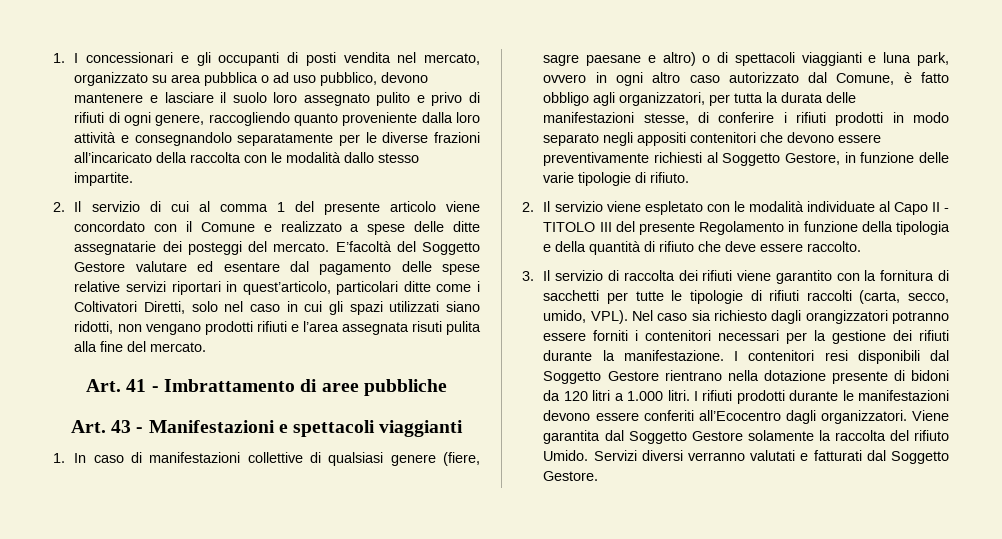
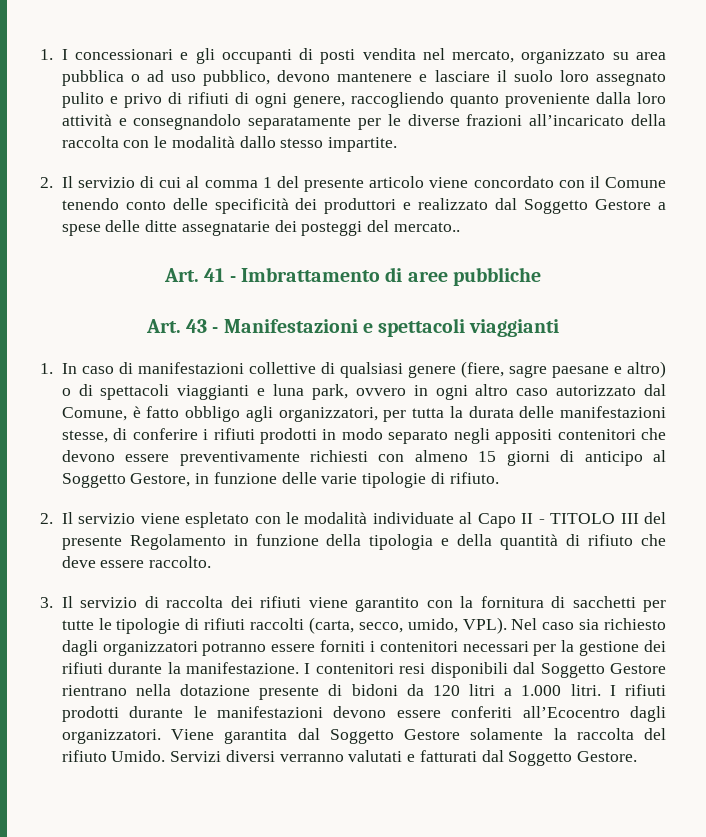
- 2. Il servizio di cui al comma 1 del presente articolo viene concordato con il Comune e realizzato a spese delle ditte assegnatarie dei posteggi del mercato. E’facoltà del Soggetto Gestore valutare ed esentare dal pagamento delle spese relative servizi riportari in quest’articolo, particolari ditte come i Coltivatori Diretti, solo nel caso in cui gli spazi utilizzati siano ridotti, non vengano prodotti rifiuti e l’area assegnata risuti pulita alla fine del mercato.
+ 2. Il servizio di cui al comma 1 del presente articolo viene concordato con il Comune tenendo conto delle specificità dei produttori e realizzato dal Soggetto Gestore a spese delle ditte assegnatarie dei posteggi del mercato..
- 1. In caso di manifestazioni collettive di qualsiasi genere (fiere, sagre paesane e altro) o di spettacoli viaggianti e luna park, ovvero in ogni altro caso autorizzato dal Comune, è fatto obbligo agli organizzatori, per tutta la durata delle manifestazioni stesse, di conferire i rifiuti prodotti in modo separato negli appositi contenitori che devono essere preventivamente richiesti al Soggetto Gestore, in funzione delle varie tipologie di rifiuto.
+ 1. In caso di manifestazioni collettive di qualsiasi genere (fiere, sagre paesane e altro) o di spettacoli viaggianti e luna park, ovvero in ogni altro caso autorizzato dal Comune, è fatto obbligo agli organizzatori, per tutta la durata delle manifestazioni stesse, di conferire i rifiuti prodotti in modo separato negli appositi contenitori che devono essere preventivamente richiesti con almeno 15 giorni di anticipo al Soggetto Gestore, in funzione delle varie tipologie di rifiuto.
- Nel caso sia richiesto dagli orangizzatori potranno essere forniti i contenitori necessari per la gestione dei rifiuti durante la manifestazione.
+ Nel caso sia richiesto dagli organizzatori potranno essere forniti i contenitori necessari per la gestione dei rifiuti durante la manifestazione.

